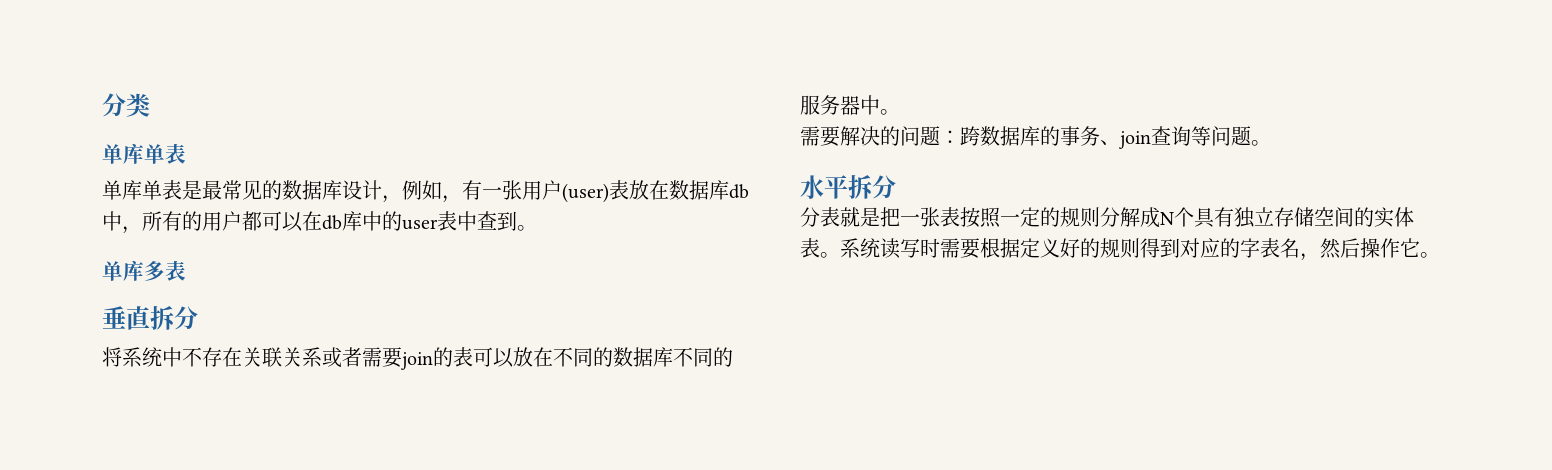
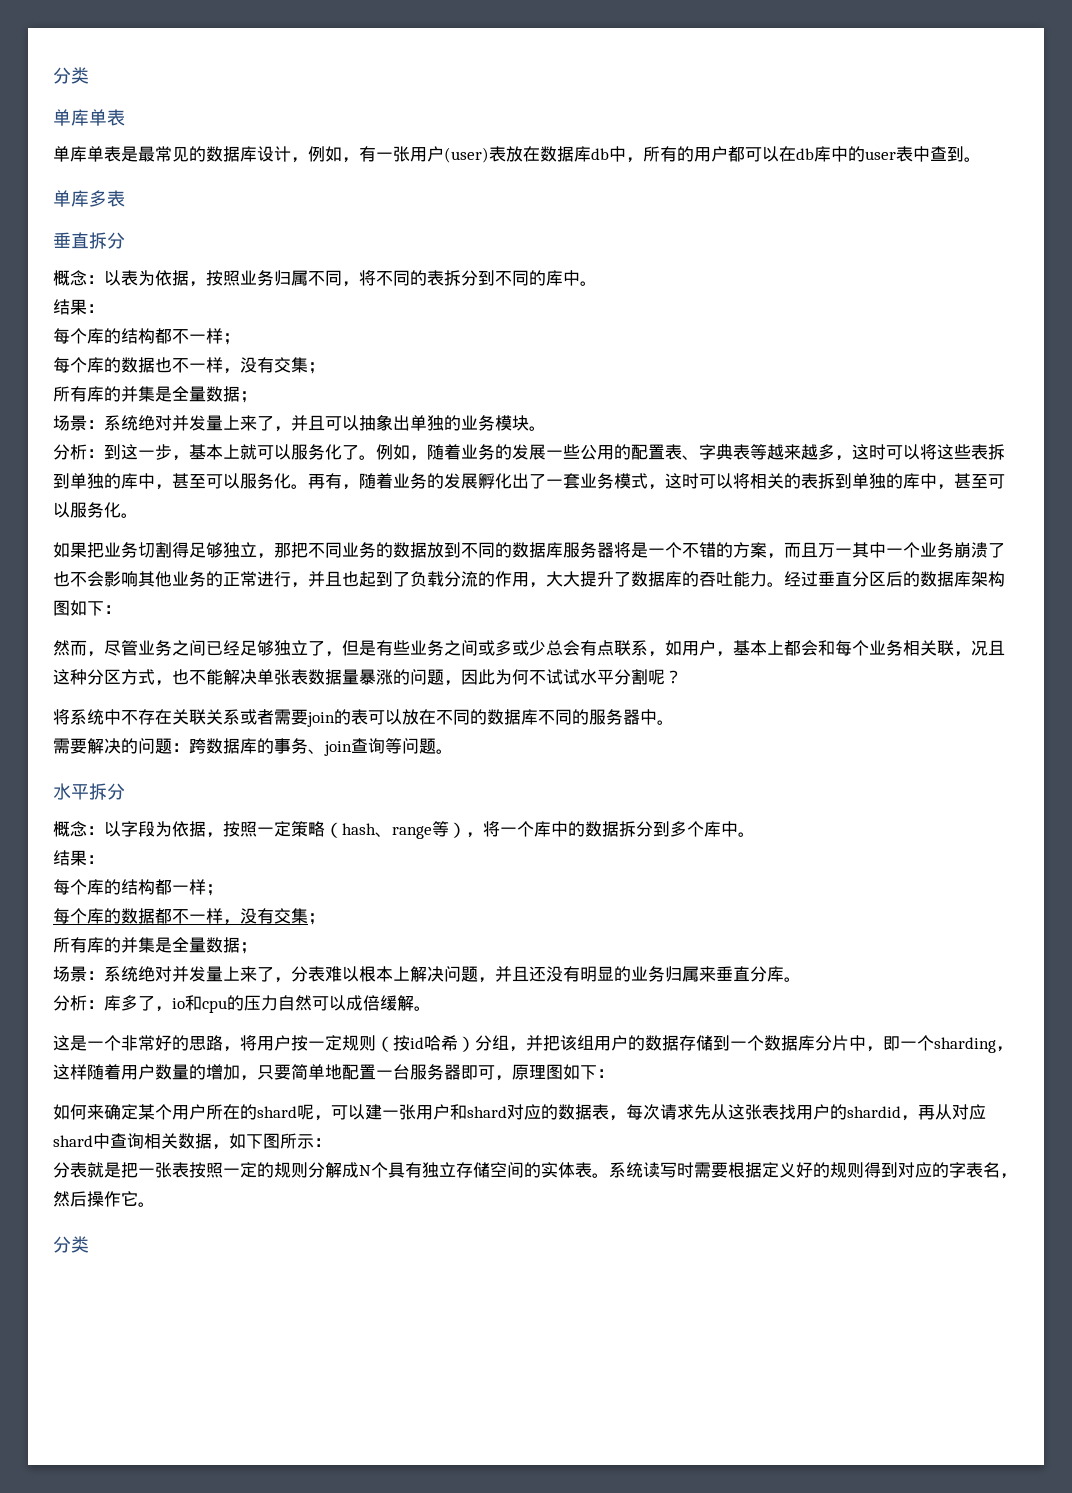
+ 概念：以表为依据，按照业务归属不同，将不同的表拆分到不同的库中。
+ 结果：
+ 每个库的结构都不一样；
+ 每个库的数据也不一样，没有交集；
+ 所有库的并集是全量数据；
+ 场景：系统绝对并发量上来了，并且可以抽象出单独的业务模块。
+ 分析：到这一步，基本上就可以服务化了。例如，随着业务的发展一些公用的配置表、字典表等越来越多，这时可以将这些表拆到单独的库中，甚至可以服务化。再有，随着业务的发展孵化出了一套业务模式，这时可以将相关的表拆到单独的库中，甚至可以服务化。
+ 如果把业务切割得足够独立，那把不同业务的数据放到不同的数据库服务器将是一个不错的方案，而且万一其中一个业务崩溃了也不会影响其他业务的正常进行，并且也起到了负载分流的作用，大大提升了数据库的吞吐能力。经过垂直分区后的数据库架构图如下：
+ 然而，尽管业务之间已经足够独立了，但是有些业务之间或多或少总会有点联系，如用户，基本上都会和每个业务相关联，况且这种分区方式，也不能解决单张表数据量暴涨的问题，因此为何不试试水平分割呢？
+ 概念：以字段为依据，按照一定策略（hash、range等），将一个库中的数据拆分到多个库中。
+ 结果：
+ 每个库的结构都一样；
+ 每个库的数据都不一样，没有交集；
+ 所有库的并集是全量数据；
+ 场景：系统绝对并发量上来了，分表难以根本上解决问题，并且还没有明显的业务归属来垂直分库。
+ 分析：库多了，io和cpu的压力自然可以成倍缓解。
+ 这是一个非常好的思路，将用户按一定规则（按id哈希）分组，并把该组用户的数据存储到一个数据库分片中，即一个sharding，这样随着用户数量的增加，只要简单地配置一台服务器即可，原理图如下：
+ 如何来确定某个用户所在的shard呢，可以建一张用户和shard对应的数据表，每次请求先从这张表找用户的shardid，再从对应shard中查询相关数据，如下图所示：
  系统读写时需要根据定义好的规则得到对应的字表名，然后操作它。
+ 分类

